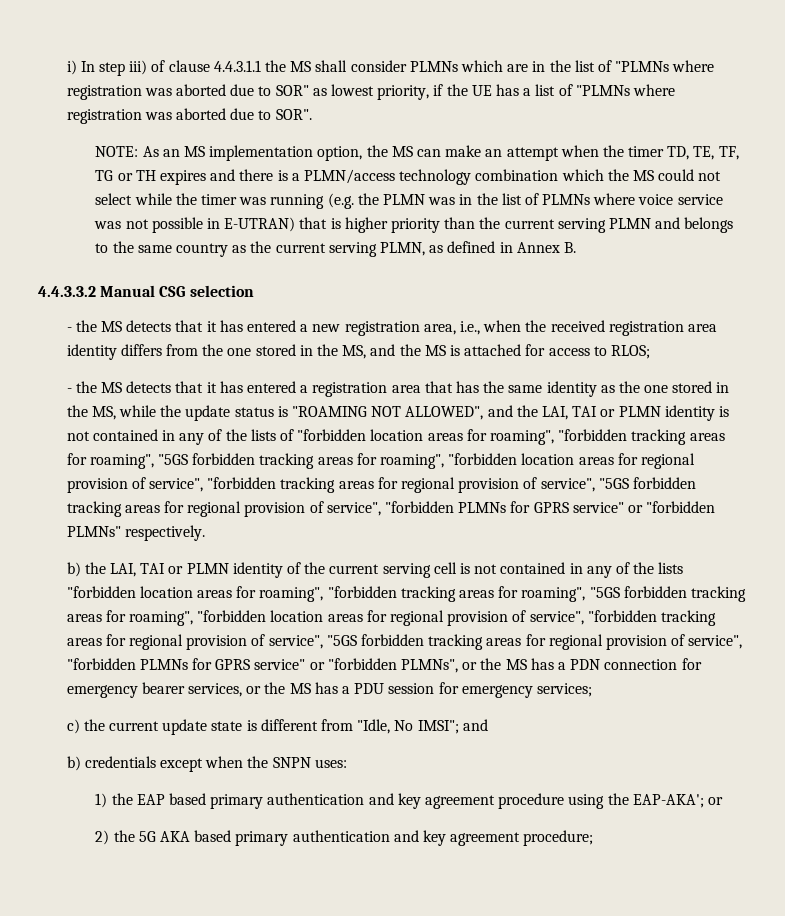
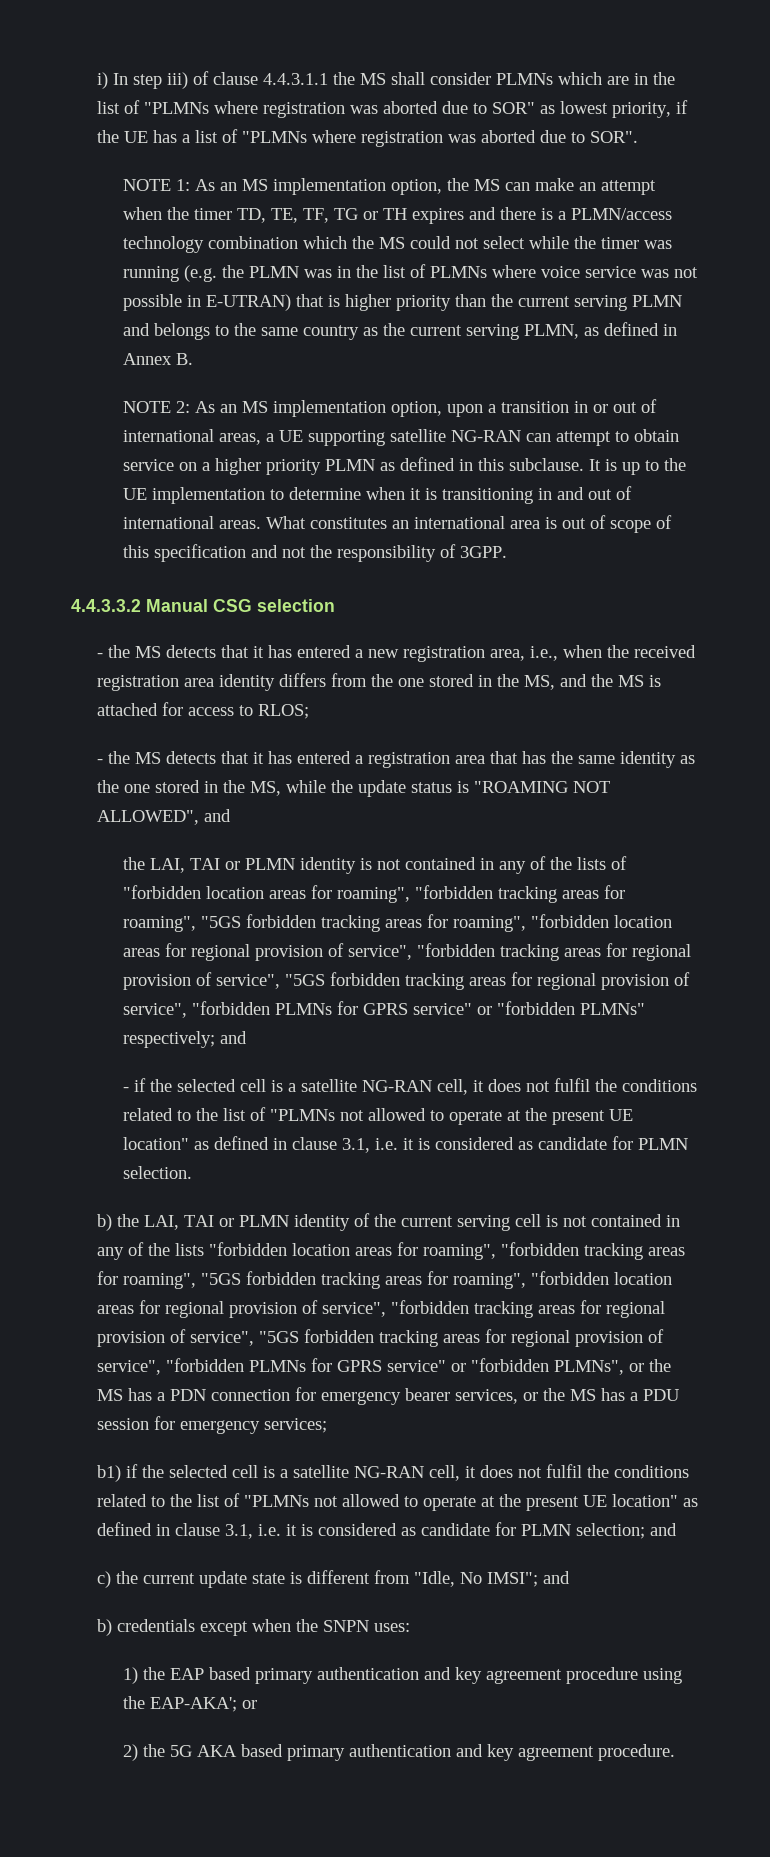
- NOTE:
+ NOTE 1:
+ NOTE 2: As an MS implementation option, upon a transition in or out of international areas, a UE supporting satellite NG-RAN can attempt to obtain service on a higher priority PLMN as defined in this subclause. It is up to the UE implementation to determine when it is transitioning in and out of international areas. What constitutes an international area is out of scope of this specification and not the responsibility of 3GPP.
- - the MS detects that it has entered a registration area that has the same identity as the one stored in the MS, while the update status is "ROAMING NOT ALLOWED", and the LAI, TAI or PLMN identity is not contained in any of the lists of "forbidden location areas for roaming", "forbidden tracking areas for roaming", "5GS forbidden tracking areas for roaming", "forbidden location areas for regional provision of service", "forbidden tracking areas for regional provision of service", "5GS forbidden tracking areas for regional provision of service", "forbidden PLMNs for GPRS service" or "forbidden PLMNs" respectively.
+ - the MS detects that it has entered a registration area that has the same identity as the one stored in the MS, while the update status is "ROAMING NOT ALLOWED", and
+ the LAI, TAI or PLMN identity is not contained in any of the lists of "forbidden location areas for roaming", "forbidden tracking areas for roaming", "5GS forbidden tracking areas for roaming", "forbidden location areas for regional provision of service", "forbidden tracking areas for regional provision of service", "5GS forbidden tracking areas for regional provision of service", "forbidden PLMNs for GPRS service" or "forbidden PLMNs" respectively; and
+ - if the selected cell is a satellite NG-RAN cell, it does not fulfil the conditions related to the list of "PLMNs not allowed to operate at the present UE location" as defined in clause 3.1, i.e. it is considered as candidate for PLMN selection.
+ b1) if the selected cell is a satellite NG-RAN cell, it does not fulfil the conditions related to the list of "PLMNs not allowed to operate at the present UE location" as defined in clause 3.1, i.e. it is considered as candidate for PLMN selection; and
- 2) the 5G AKA based primary authentication and key agreement procedure;
+ 2) the 5G AKA based primary authentication and key agreement procedure.

